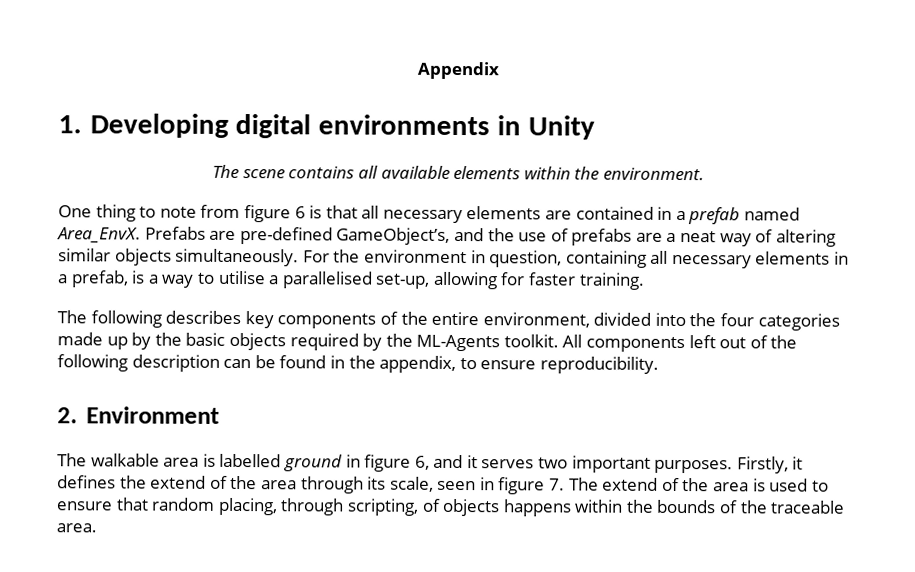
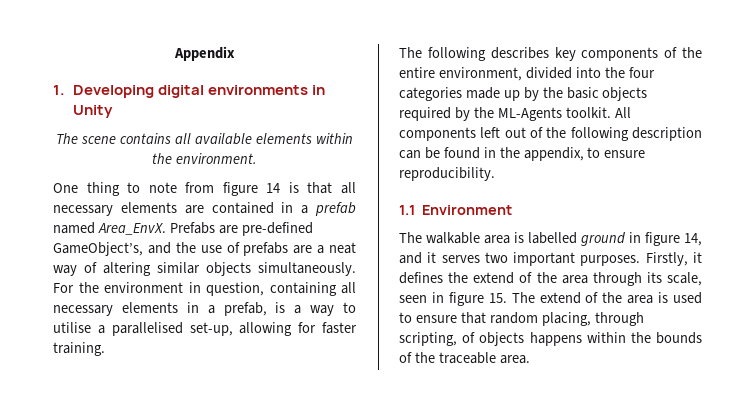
- One thing to note from figure 6 is that all necessary elements are contained in a prefab named Area_EnvX.
+ One thing to note from figure 14 is that all necessary elements are contained in a prefab named Area_EnvX.
- 2. Environment
+ 1.1 Environment
- The walkable area is labelled ground in figure 6, and it serves two important purposes.
+ The walkable area is labelled ground in figure 14, and it serves two important purposes.
- Firstly, it defines the extend of the area through its scale, seen in figure 7. The extend of the area is used to ensure that random placing, through scripting, of objects happens within the bounds of the traceable area.
+ Firstly, it defines the extend of the area through its scale, seen in figure 15. The extend of the area is used to ensure that random placing, through scripting, of objects happens within the bounds of the traceable area.

